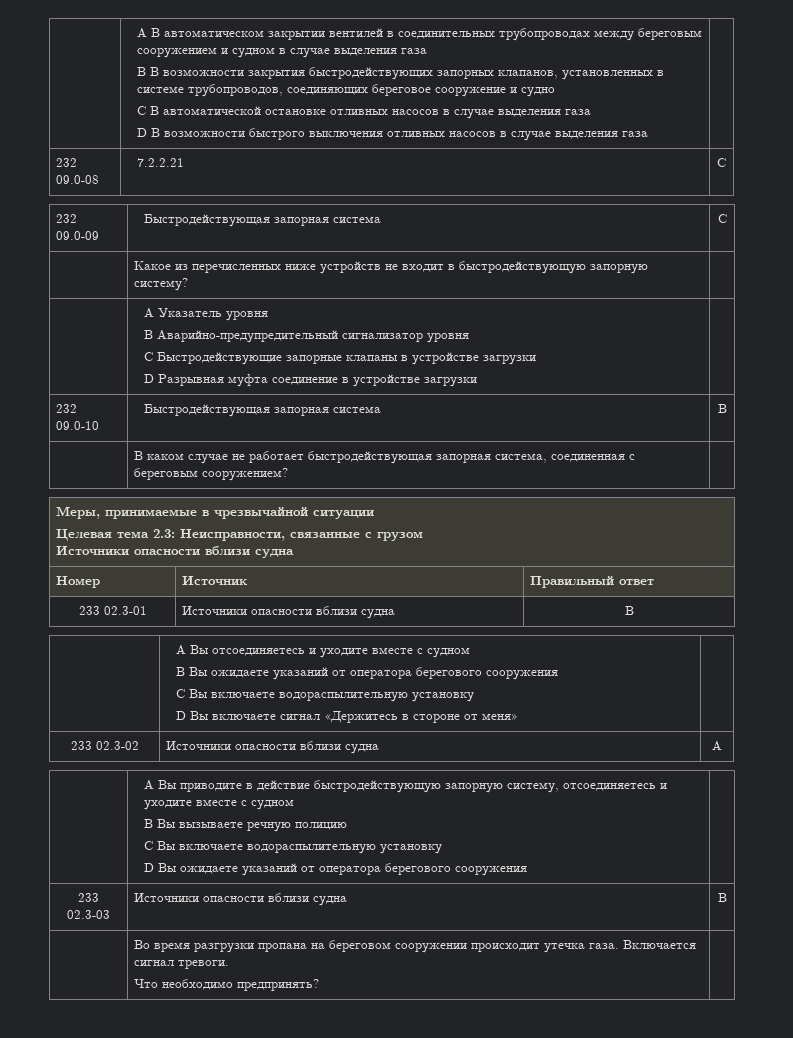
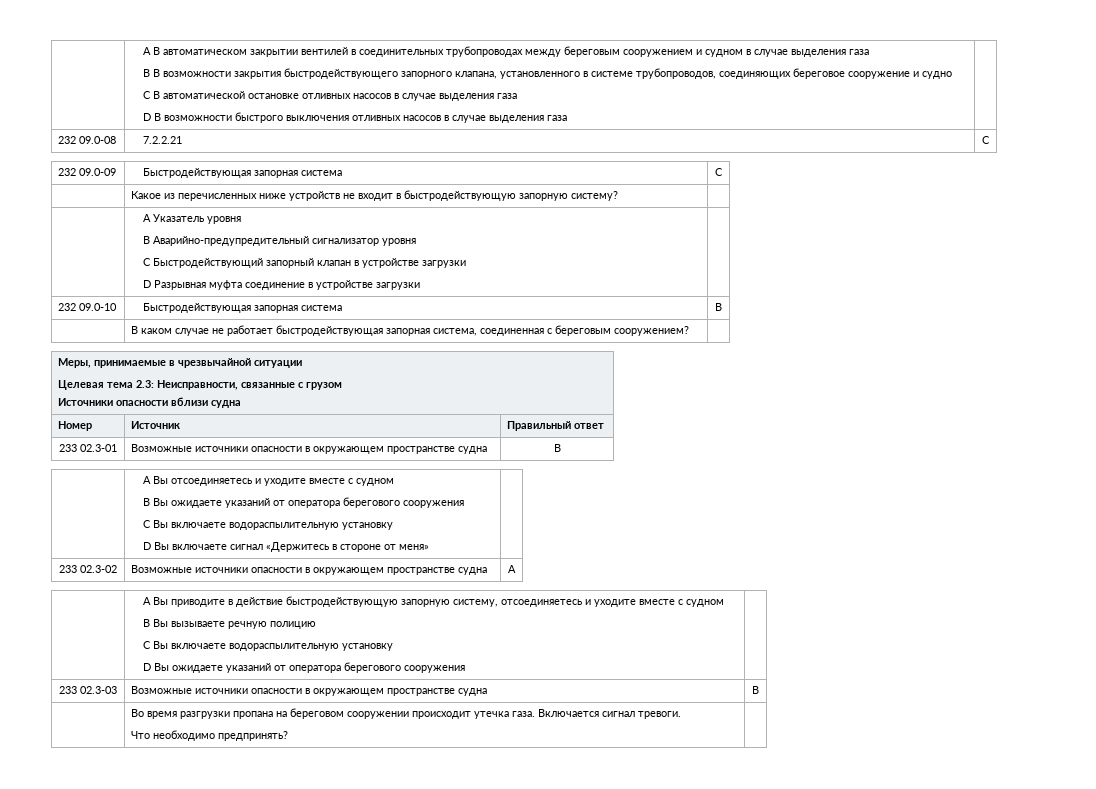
- B В возможности закрытия быстродействующих запорных клапанов, установленных в системе трубопроводов, соединяющих береговое сооружение и судно
+ B В возможности закрытия быстродействующего запорного клапана, установленного в системе трубопроводов, соединяющих береговое сооружение и судно
  | A Указатель уровня
  B Аварийно-предупредительный сигнализатор уровня
- C Быстродействующие запорные клапаны в устройстве загрузки
+ C Быстродействующий запорный клапан в устройстве загрузки
- 233 02.3-01 | Источники опасности вблизи судна | В
+ 233 02.3-01 | Возможные источники опасности в окружающем пространстве судна | В
- 233 02.3-02 | Источники опасности вблизи судна | А
+ 233 02.3-02 | Возможные источники опасности в окружающем пространстве судна | А
- 233 02.3-03 | Источники опасности вблизи судна | В
+ 233 02.3-03 | Возможные источники опасности в окружающем пространстве судна | В

